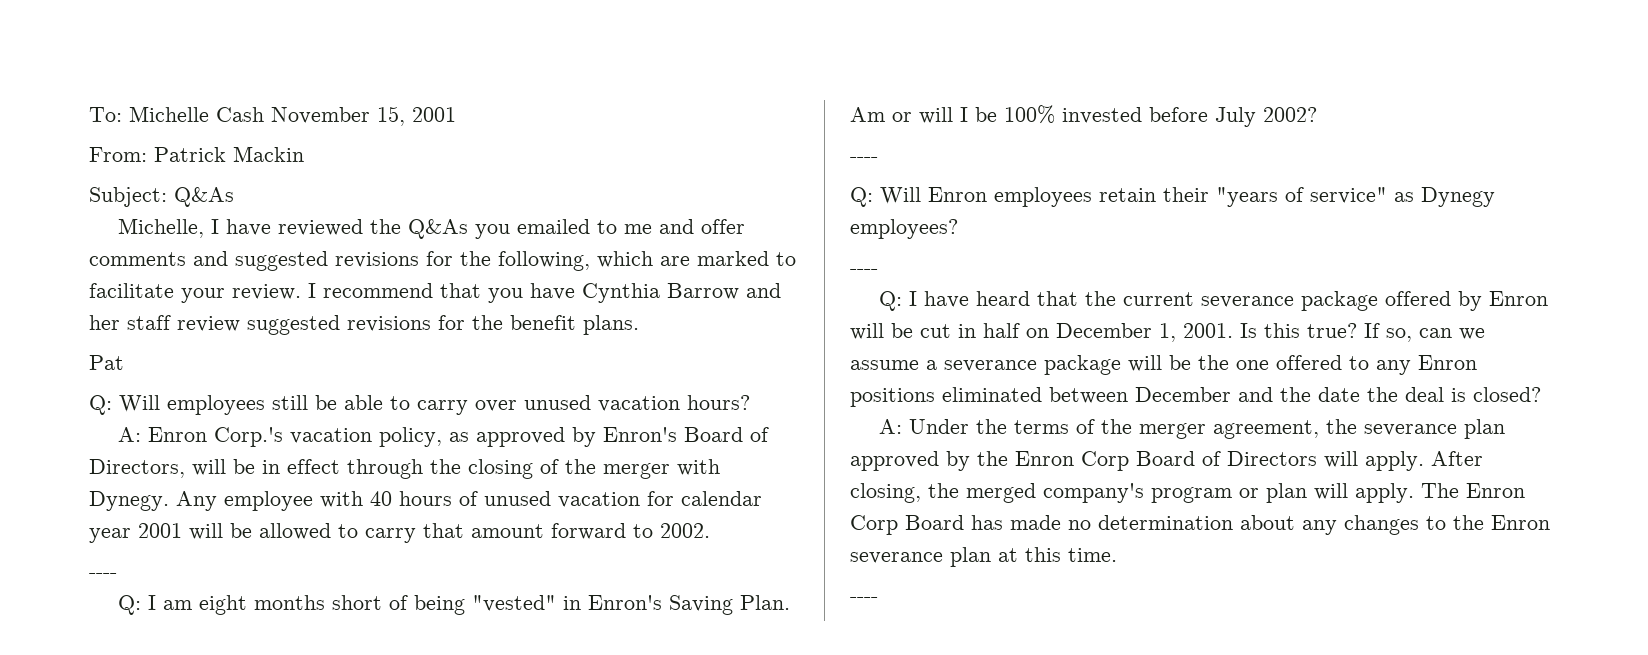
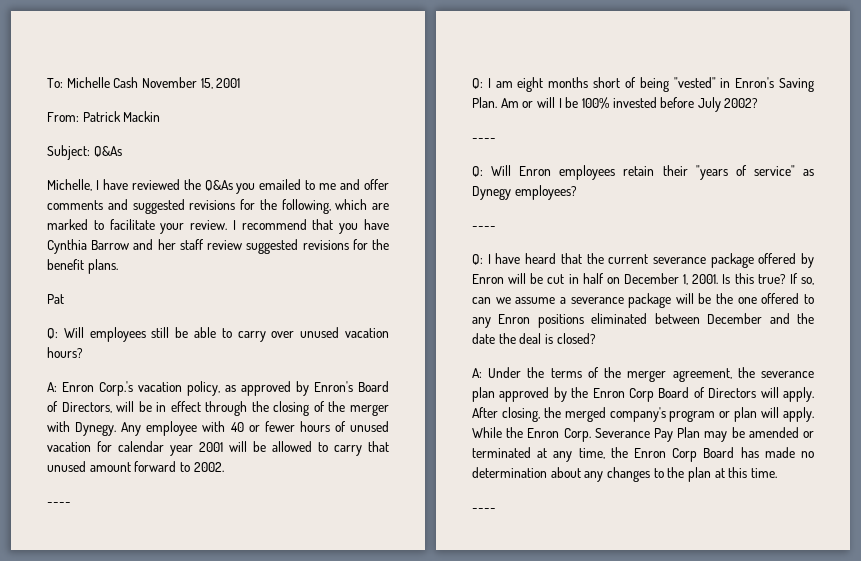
- Any employee with 40 hours of unused vacation for calendar year 2001 will be allowed to carry that amount forward to 2002.
+ Any employee with 40 or fewer hours of unused vacation for calendar year 2001 will be allowed to carry that unused amount forward to 2002.
- The Enron Corp Board has made no determination about any changes to the Enron severance plan at this time.
+ While the Enron Corp. Severance Pay Plan may be amended or terminated at any time, the Enron Corp Board has made no determination about any changes to the plan at this time.

